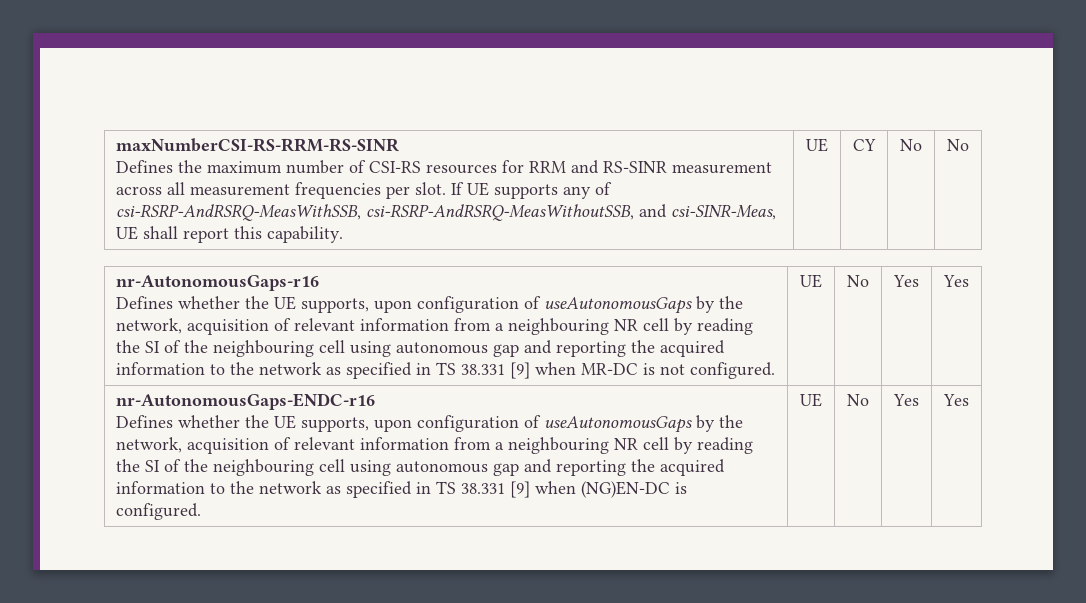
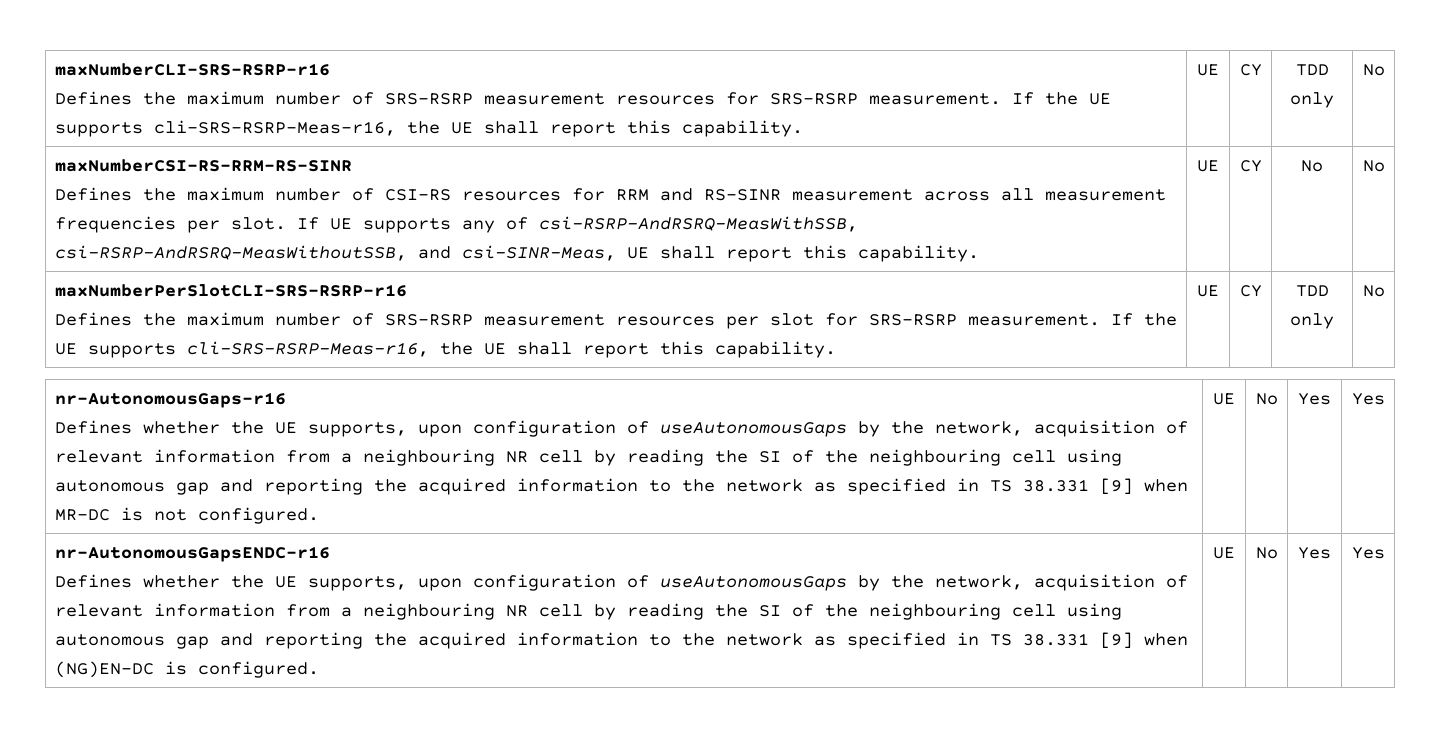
+ maxNumberCLI-SRS-RSRP-r16
+ Defines the maximum number of SRS-RSRP measurement resources for SRS-RSRP measurement. If the UE supports cli-SRS-RSRP-Meas-r16, the UE shall report this capability. | UE | CY | TDD only | No
+ maxNumberPerSlotCLI-SRS-RSRP-r16
+ Defines the maximum number of SRS-RSRP measurement resources per slot for SRS-RSRP measurement. If the UE supports cli-SRS-RSRP-Meas-r16, the UE shall report this capability. | UE | CY | TDD only | No
- nr-AutonomousGaps-ENDC-r16
+ nr-AutonomousGapsENDC-r16

